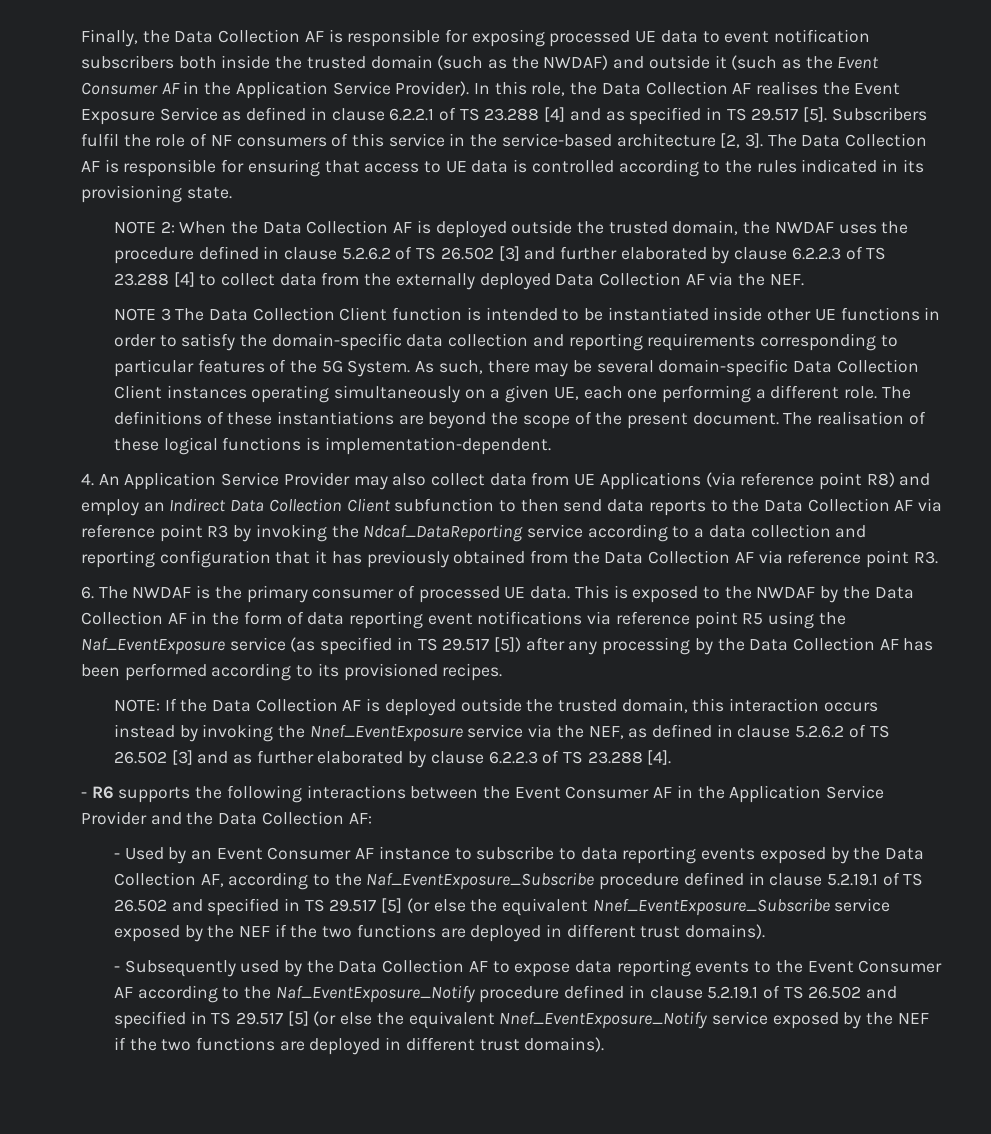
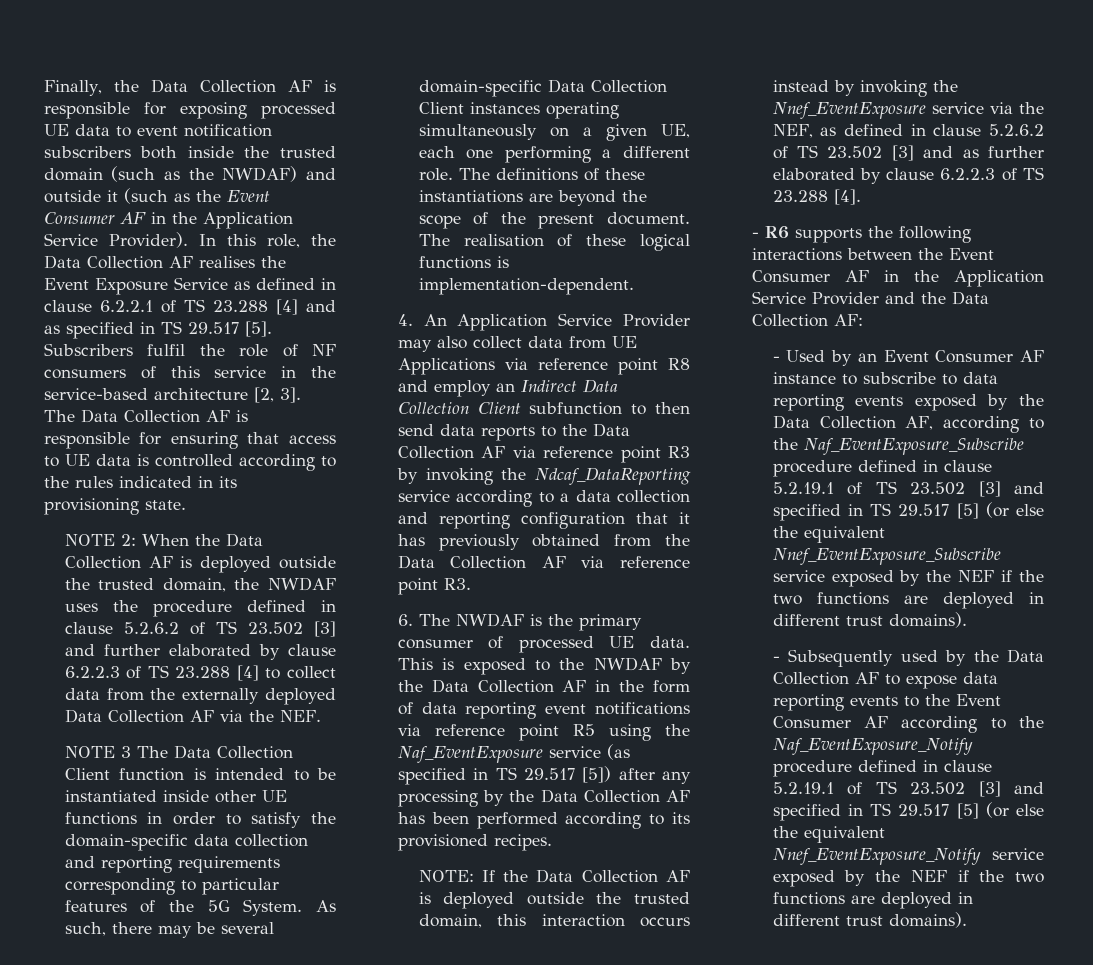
- NOTE 2: When the Data Collection AF is deployed outside the trusted domain, the NWDAF uses the procedure defined in clause 5.2.6.2 of TS 26.502 [3] and further elaborated by clause 6.2.2.3 of TS 23.288 [4] to collect data from the externally deployed Data Collection AF via the NEF.
+ NOTE 2: When the Data Collection AF is deployed outside the trusted domain, the NWDAF uses the procedure defined in clause 5.2.6.2 of TS 23.502 [3] and further elaborated by clause 6.2.2.3 of TS 23.288 [4] to collect data from the externally deployed Data Collection AF via the NEF.
- 4. An Application Service Provider may also collect data from UE Applications (via reference point R8) and employ an Indirect Data Collection Client subfunction to then send data reports to the Data Collection AF via reference point R3 by invoking the Ndcaf_DataReporting service according to a data collection and reporting configuration that it has previously obtained from the Data Collection AF via reference point R3.
+ 4. An Application Service Provider may also collect data from UE Applications via reference point R8 and employ an Indirect Data Collection Client subfunction to then send data reports to the Data Collection AF via reference point R3 by invoking the Ndcaf_DataReporting service according to a data collection and reporting configuration that it has previously obtained from the Data Collection AF via reference point R3.
- NOTE: If the Data Collection AF is deployed outside the trusted domain, this interaction occurs instead by invoking the Nnef_EventExposure service via the NEF, as defined in clause 5.2.6.2 of TS 26.502 [3] and as further elaborated by clause 6.2.2.3 of TS 23.288 [4].
+ NOTE: If the Data Collection AF is deployed outside the trusted domain, this interaction occurs instead by invoking the Nnef_EventExposure service via the NEF, as defined in clause 5.2.6.2 of TS 23.502 [3] and as further elaborated by clause 6.2.2.3 of TS 23.288 [4].
- - Used by an Event Consumer AF instance to subscribe to data reporting events exposed by the Data Collection AF, according to the Naf_EventExposure_Subscribe procedure defined in clause 5.2.19.1 of TS 26.502 and specified in TS 29.517 [5] (or else the equivalent Nnef_EventExposure_Subscribe service exposed by the NEF if the two functions are deployed in different trust domains).
+ - Used by an Event Consumer AF instance to subscribe to data reporting events exposed by the Data Collection AF, according to the Naf_EventExposure_Subscribe procedure defined in clause 5.2.19.1 of TS 23.502 [3] and specified in TS 29.517 [5] (or else the equivalent Nnef_EventExposure_Subscribe service exposed by the NEF if the two functions are deployed in different trust domains).
- - Subsequently used by the Data Collection AF to expose data reporting events to the Event Consumer AF according to the Naf_EventExposure_Notify procedure defined in clause 5.2.19.1 of TS 26.502 and specified in TS 29.517 [5] (or else the equivalent Nnef_EventExposure_Notify service exposed by the NEF if the two functions are deployed in different trust domains).
+ - Subsequently used by the Data Collection AF to expose data reporting events to the Event Consumer AF according to the Naf_EventExposure_Notify procedure defined in clause 5.2.19.1 of TS 23.502 [3] and specified in TS 29.517 [5] (or else the equivalent Nnef_EventExposure_Notify service exposed by the NEF if the two functions are deployed in different trust domains).

